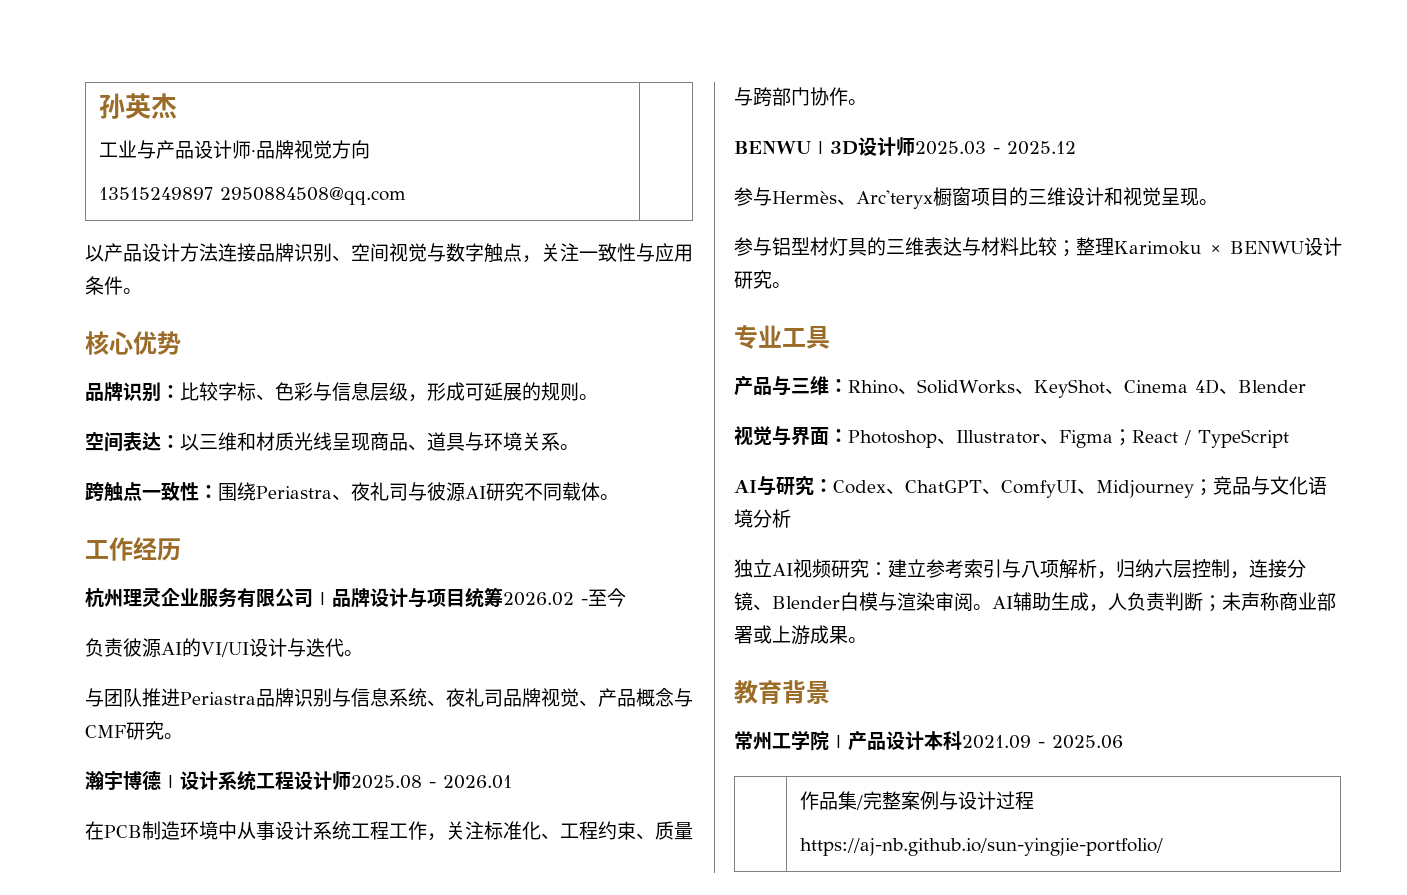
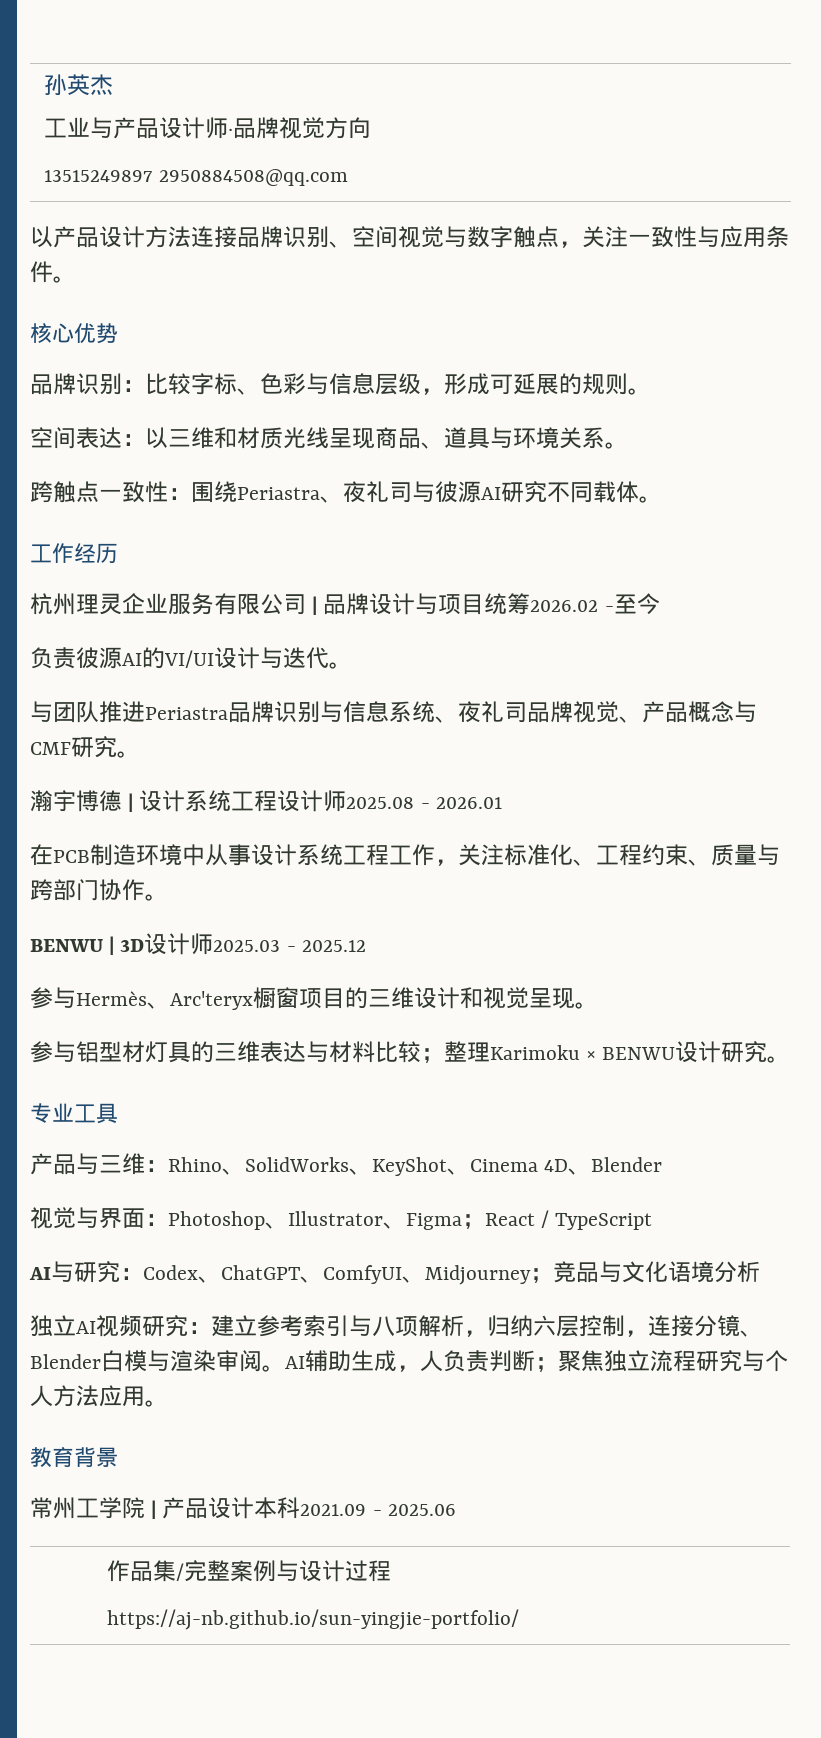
- AI辅助生成，人负责判断；未声称商业部署或上游成果。
+ AI辅助生成，人负责判断；聚焦独立流程研究与个人方法应用。

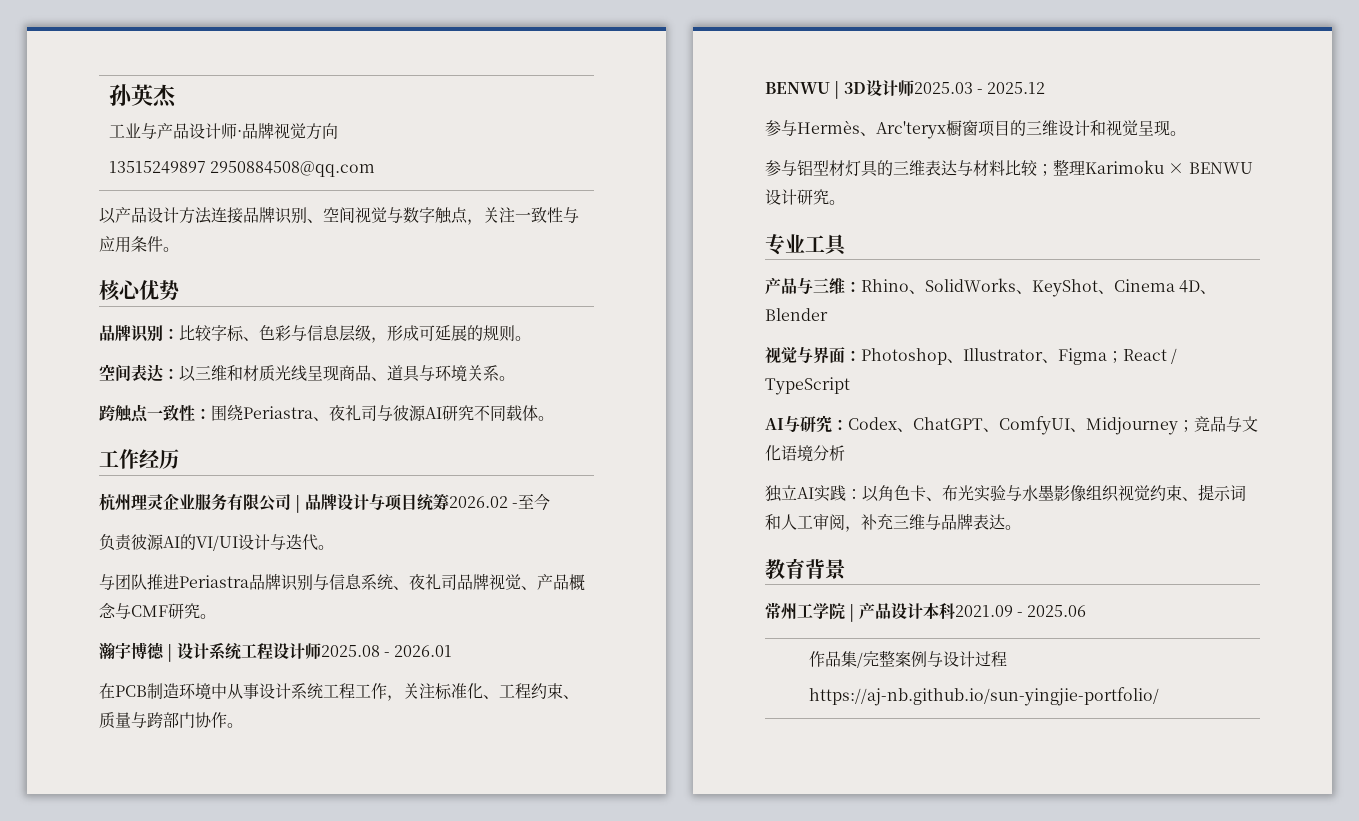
- 独立AI视频研究：建立参考索引与八项解析，归纳六层控制，连接分镜、Blender白模与渲染审阅。AI辅助生成，人负责判断；聚焦独立流程研究与个人方法应用。
+ 独立AI实践：以角色卡、布光实验与水墨影像组织视觉约束、提示词和人工审阅，补充三维与品牌表达。

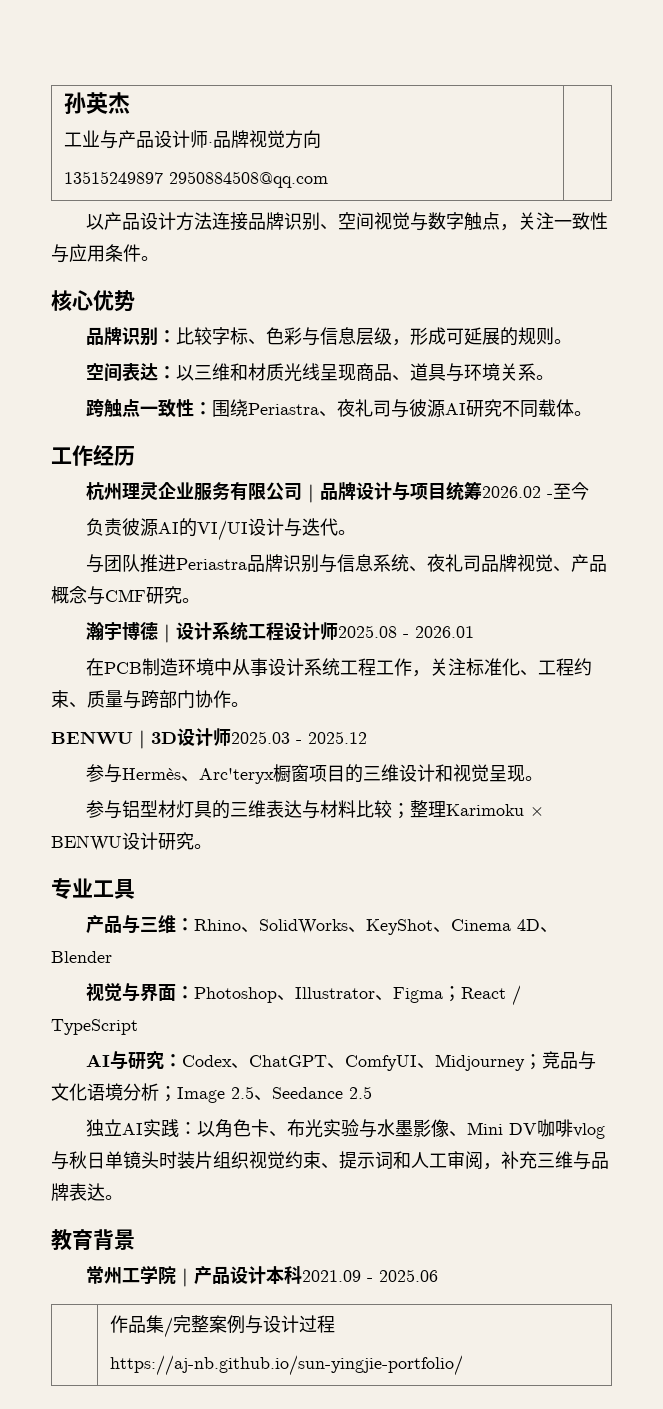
- AI与研究：Codex、ChatGPT、ComfyUI、Midjourney；竞品与文化语境分析
+ AI与研究：Codex、ChatGPT、ComfyUI、Midjourney；竞品与文化语境分析；Image 2.5、Seedance 2.5
- 独立AI实践：以角色卡、布光实验与水墨影像组织视觉约束、提示词和人工审阅，补充三维与品牌表达。
+ 独立AI实践：以角色卡、布光实验与水墨影像、Mini DV咖啡vlog与秋日单镜头时装片组织视觉约束、提示词和人工审阅，补充三维与品牌表达。

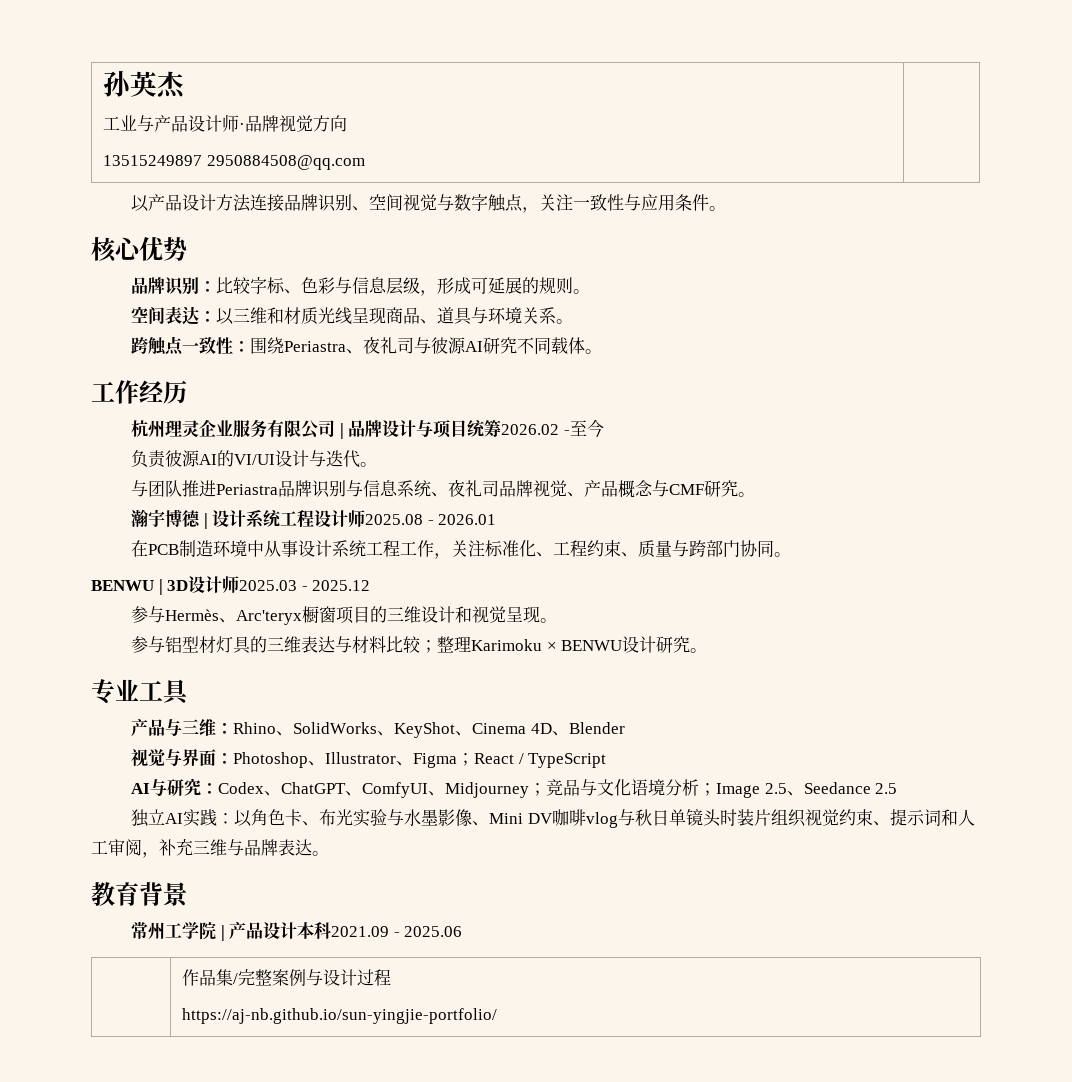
- 在PCB制造环境中从事设计系统工程工作，关注标准化、工程约束、质量与跨部门协作。
+ 在PCB制造环境中从事设计系统工程工作，关注标准化、工程约束、质量与跨部门协同。

